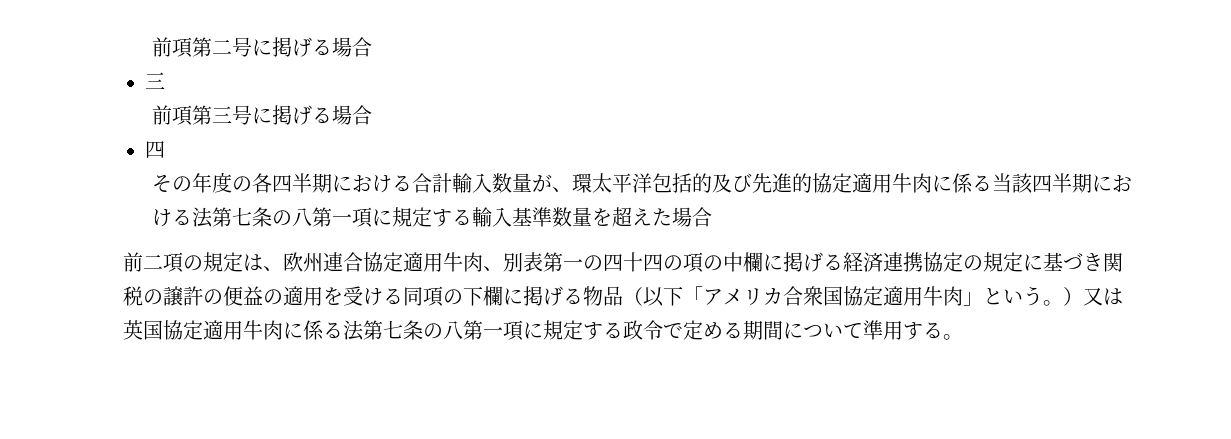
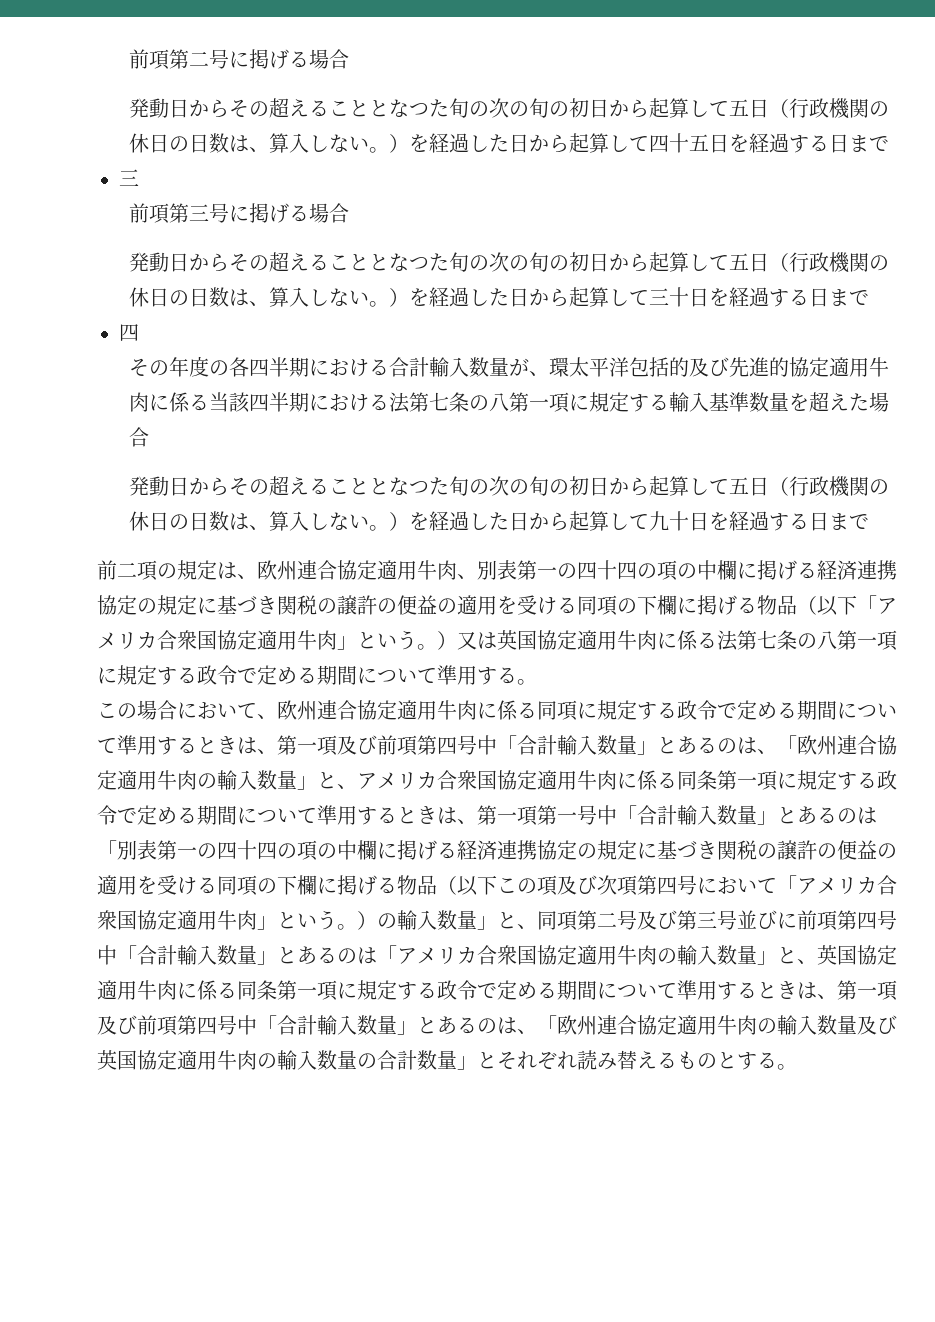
+ 発動日からその超えることとなつた旬の次の旬の初日から起算して五日（行政機関の休日の日数は、算入しない。）を経過した日から起算して四十五日を経過する日まで
+ 発動日からその超えることとなつた旬の次の旬の初日から起算して五日（行政機関の休日の日数は、算入しない。）を経過した日から起算して三十日を経過する日まで
+ 発動日からその超えることとなつた旬の次の旬の初日から起算して五日（行政機関の休日の日数は、算入しない。）を経過した日から起算して九十日を経過する日まで
+ この場合において、欧州連合協定適用牛肉に係る同項に規定する政令で定める期間について準用するときは、第一項及び前項第四号中「合計輸入数量」とあるのは、「欧州連合協定適用牛肉の輸入数量」と、アメリカ合衆国協定適用牛肉に係る同条第一項に規定する政令で定める期間について準用するときは、第一項第一号中「合計輸入数量」とあるのは「別表第一の四十四の項の中欄に掲げる経済連携協定の規定に基づき関税の譲許の便益の適用を受ける同項の下欄に掲げる物品（以下この項及び次項第四号において「アメリカ合衆国協定適用牛肉」という。）の輸入数量」と、同項第二号及び第三号並びに前項第四号中「合計輸入数量」とあるのは「アメリカ合衆国協定適用牛肉の輸入数量」と、英国協定適用牛肉に係る同条第一項に規定する政令で定める期間について準用するときは、第一項及び前項第四号中「合計輸入数量」とあるのは、「欧州連合協定適用牛肉の輸入数量及び英国協定適用牛肉の輸入数量の合計数量」とそれぞれ読み替えるものとする。

